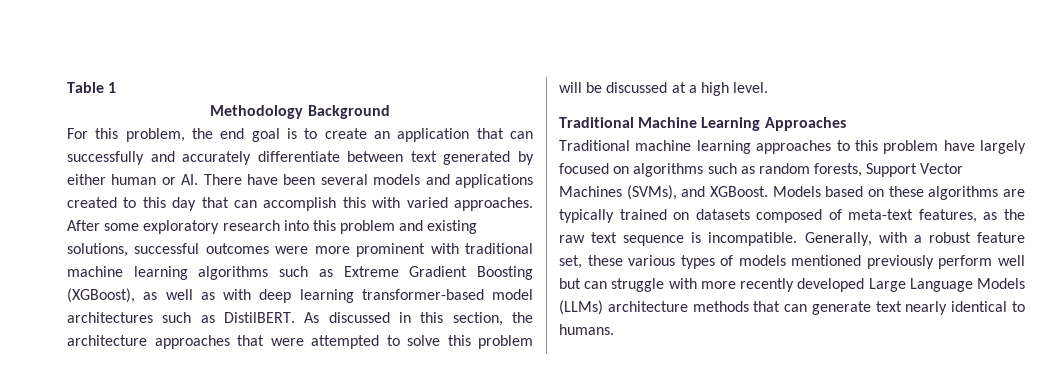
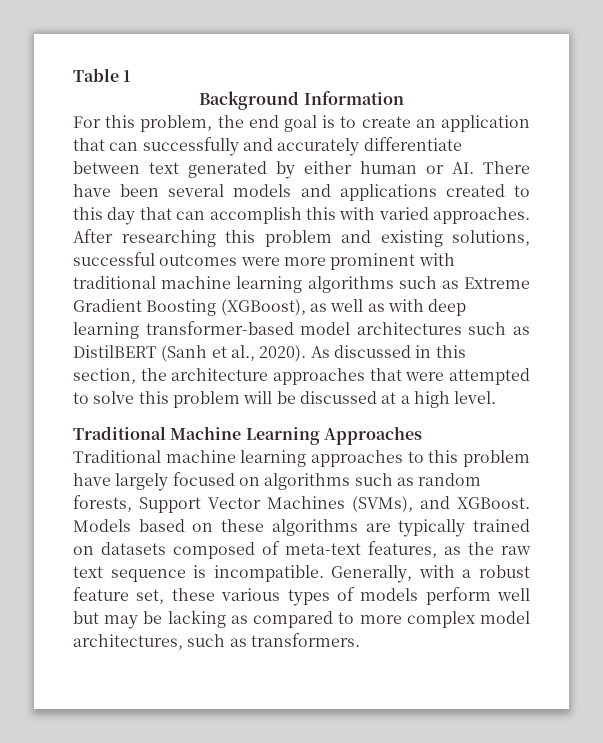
- Methodology Background
+ Background Information
- After some exploratory research into this problem and existing solutions, successful outcomes were more prominent with traditional machine learning algorithms such as Extreme Gradient Boosting (XGBoost), as well as with deep learning transformer-based model architectures such as DistilBERT.
+ After researching this problem and existing solutions, successful outcomes were more prominent with traditional machine learning algorithms such as Extreme Gradient Boosting (XGBoost), as well as with deep learning transformer-based model architectures such as DistilBERT (Sanh et al., 2020).
- Generally, with a robust feature set, these various types of models mentioned previously perform well but can struggle with more recently developed Large Language Models (LLMs) architecture methods that can generate text nearly identical to humans.
+ Generally, with a robust feature set, these various types of models perform well but may be lacking as compared to more complex model architectures, such as transformers.

